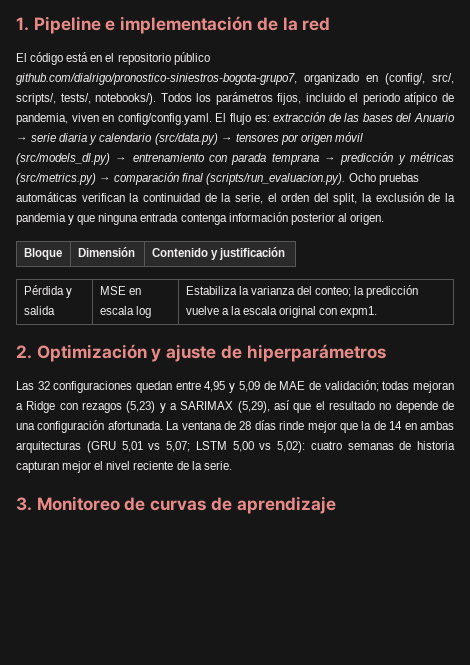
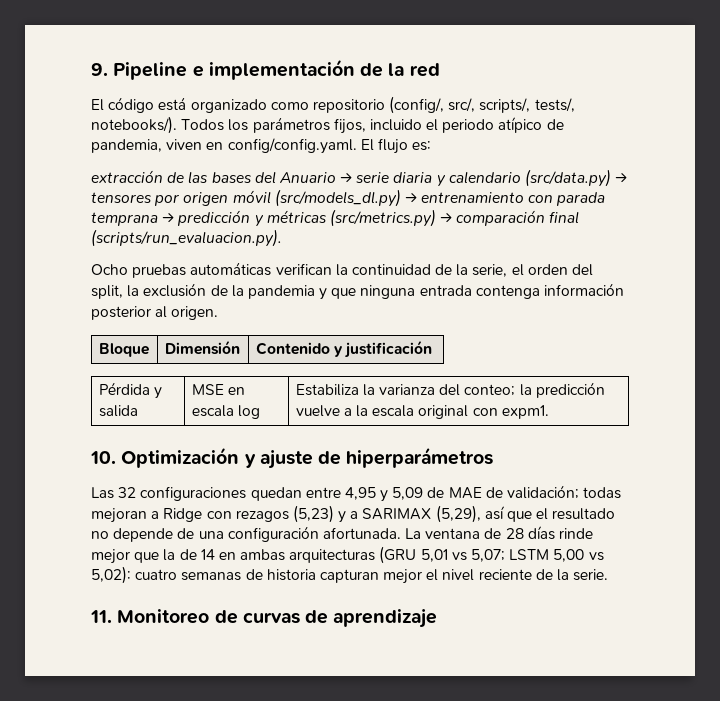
- 1. Pipeline e implementación de la red
+ 9. Pipeline e implementación de la red
- El código está en el repositorio público github.com/dialrigo/pronostico-siniestros-bogota-grupo7, organizado en (config/, src/, scripts/, tests/, notebooks/).
+ El código está organizado como repositorio (config/, src/, scripts/, tests/, notebooks/).
- Todos los parámetros fijos, incluido el periodo atípico de pandemia, viven en config/config.yaml. El flujo es: extracción de las bases del Anuario → serie diaria y calendario (src/data.py) → tensores por origen móvil (src/models_dl.py) → entrenamiento con parada temprana → predicción y métricas (src/metrics.py) → comparación final (scripts/run_evaluacion.py). Ocho pruebas automáticas verifican la continuidad de la serie, el orden del split, la exclusión de la pandemia y que ninguna entrada contenga información posterior al origen.
+ Todos los parámetros fijos, incluido el periodo atípico de pandemia, viven en config/config.yaml. El flujo es:
+ extracción de las bases del Anuario → serie diaria y calendario (src/data.py) → tensores por origen móvil (src/models_dl.py) → entrenamiento con parada temprana → predicción y métricas (src/metrics.py) → comparación final (scripts/run_evaluacion.py).
+ Ocho pruebas automáticas verifican la continuidad de la serie, el orden del split, la exclusión de la pandemia y que ninguna entrada contenga información posterior al origen.
- 2. Optimización y ajuste de hiperparámetros
+ 10. Optimización y ajuste de hiperparámetros
- 3. Monitoreo de curvas de aprendizaje
+ 11. Monitoreo de curvas de aprendizaje

